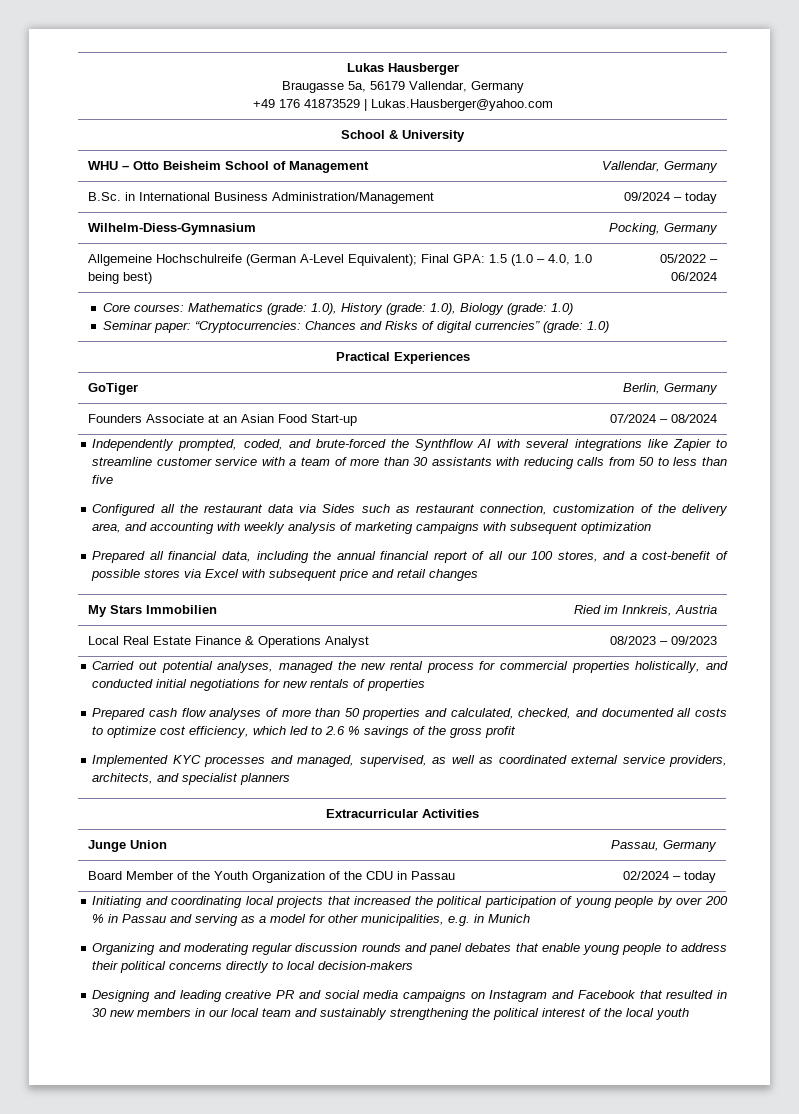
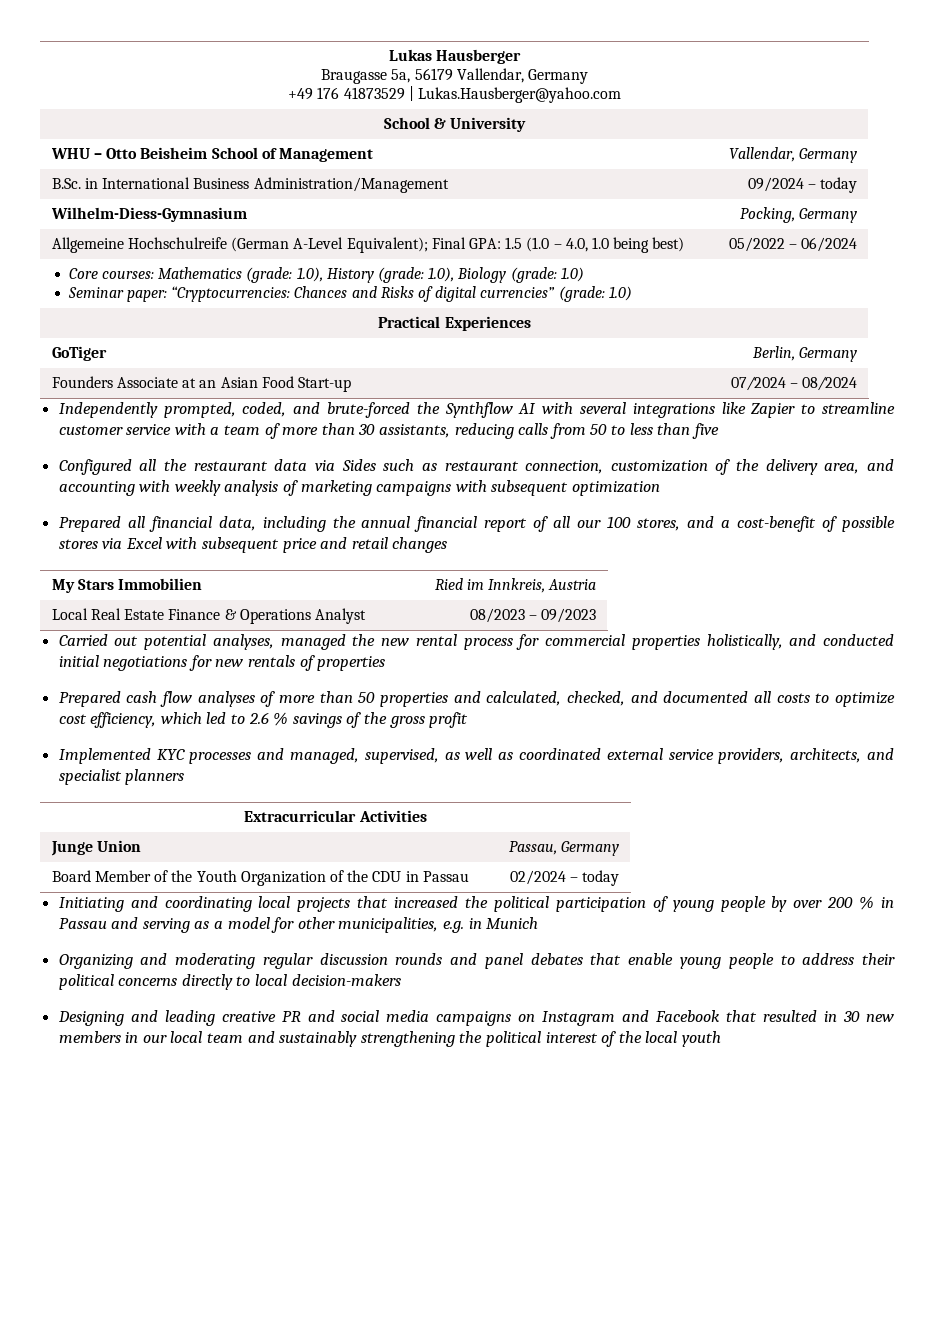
- Independently prompted, coded, and brute-forced the Synthflow AI with several integrations like Zapier to streamline customer service with a team of more than 30 assistants with reducing calls from 50 to less than five
+ Independently prompted, coded, and brute-forced the Synthflow AI with several integrations like Zapier to streamline customer service with a team of more than 30 assistants, reducing calls from 50 to less than five

